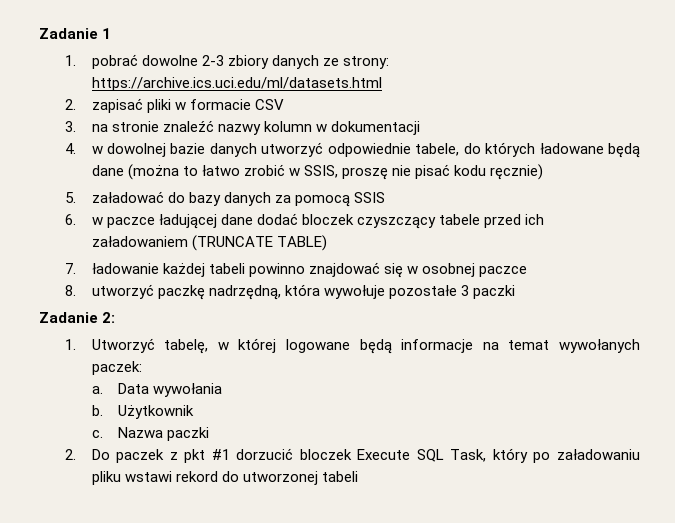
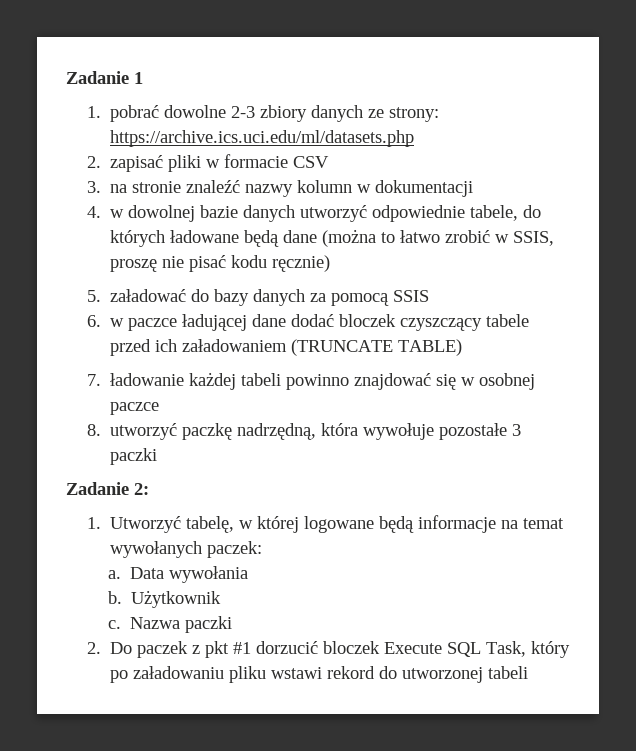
- 1. pobrać dowolne 2-3 zbiory danych ze strony: https://archive.ics.uci.edu/ml/datasets.html
+ 1. pobrać dowolne 2-3 zbiory danych ze strony: https://archive.ics.uci.edu/ml/datasets.php

